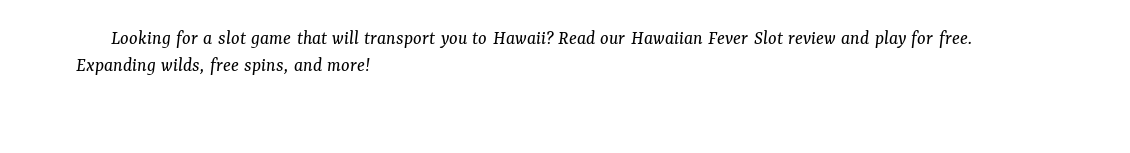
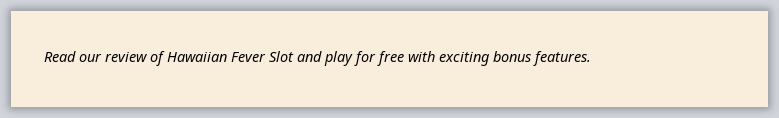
- Looking for a slot game that will transport you to Hawaii? Read our Hawaiian Fever Slot review and play for free. Expanding wilds, free spins, and more!
+ Read our review of Hawaiian Fever Slot and play for free with exciting bonus features.

